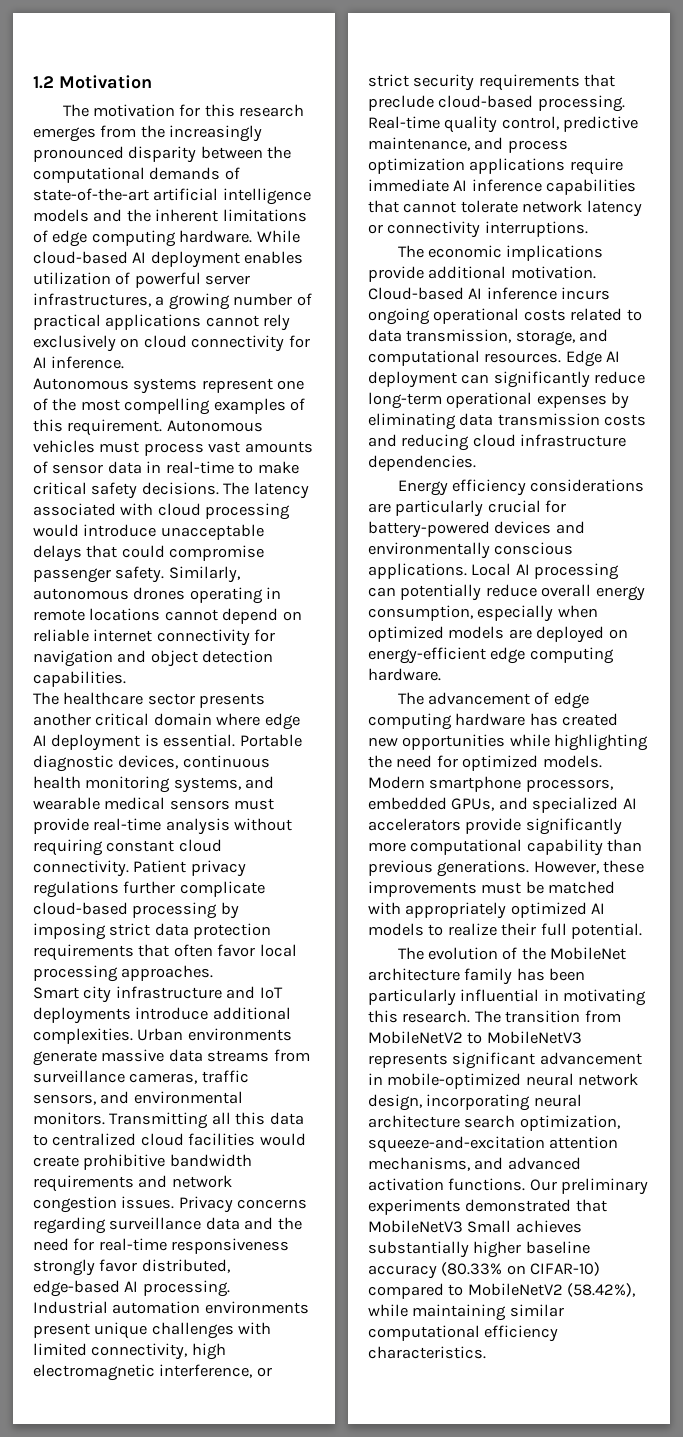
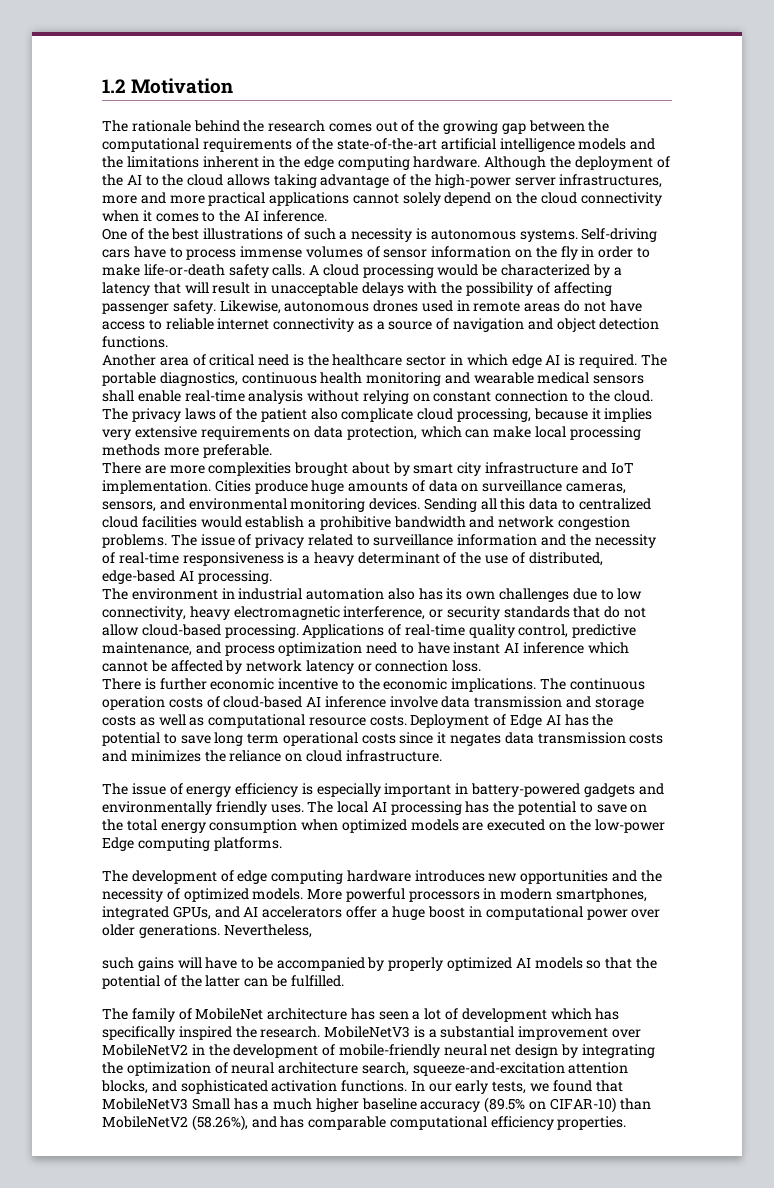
- The motivation for this research emerges from the increasingly pronounced disparity between the computational demands of state-of-the-art artificial intelligence models and the inherent limitations of edge computing hardware. While cloud-based AI deployment enables utilization of powerful server infrastructures, a growing number of practical applications cannot rely exclusively on cloud connectivity for AI inference.
- Autonomous systems represent one of the most compelling examples of this requirement. Autonomous vehicles must process vast amounts of sensor data in real-time to make critical safety decisions. The latency associated with cloud processing would introduce unacceptable delays that could compromise passenger safety.
+ The rationale behind the research comes out of the growing gap between the computational requirements of the state-of-the-art artificial intelligence models and the limitations inherent in the edge computing hardware. Although the deployment of the AI to the cloud allows taking advantage of the high-power server infrastructures, more and more practical applications cannot solely depend on the cloud connectivity when it comes to the AI inference.
+ One of the best illustrations of such a necessity is autonomous systems. Self-driving cars have to process immense volumes of sensor information on the fly in order to make life-or-death safety calls. A cloud processing would be characterized by a latency that will result in unacceptable delays with the possibility of affecting passenger safety.
- Similarly, autonomous drones operating in remote locations cannot depend on reliable internet connectivity for navigation and object detection capabilities.
- The healthcare sector presents another critical domain where edge AI deployment is essential. Portable diagnostic devices, continuous health monitoring systems, and wearable medical sensors must provide real-time analysis without requiring constant cloud connectivity. Patient privacy regulations further complicate cloud-based processing by imposing strict data protection requirements that often favor local processing approaches.
- Smart city infrastructure and IoT deployments introduce additional complexities. Urban environments generate massive data streams from surveillance cameras, traffic sensors, and environmental monitors. Transmitting all this data to centralized cloud facilities would create prohibitive bandwidth requirements and network congestion issues. Privacy concerns regarding surveillance data and the need for real-time responsiveness strongly favor distributed, edge-based AI processing.
- Industrial automation environments present unique challenges with limited connectivity, high electromagnetic interference, or strict security requirements that preclude cloud-based processing. Real-time quality control, predictive maintenance, and process optimization applications require immediate AI inference capabilities that cannot tolerate network latency or connectivity interruptions.
- The economic implications provide additional motivation. Cloud-based AI inference incurs ongoing operational costs related to data transmission, storage, and computational resources. Edge AI deployment can significantly reduce long-term operational expenses by eliminating data transmission costs and reducing cloud infrastructure dependencies.
- Energy efficiency considerations are particularly crucial for battery-powered devices and environmentally conscious applications. Local AI processing can potentially reduce overall energy consumption, especially when optimized models are deployed on energy-efficient edge computing hardware.
- The advancement of edge computing hardware has created new opportunities while highlighting the need for optimized models. Modern smartphone processors, embedded GPUs, and specialized AI accelerators provide significantly more computational capability than previous generations. However, these improvements must be matched with appropriately optimized AI models to realize their full potential.
- The evolution of the MobileNet architecture family has been particularly influential in motivating this research. The transition from MobileNetV2 to MobileNetV3 represents significant advancement in mobile-optimized neural network design, incorporating neural architecture search optimization, squeeze-and-excitation attention mechanisms, and advanced activation functions. Our preliminary experiments demonstrated that MobileNetV3 Small achieves substantially higher baseline accuracy (80.33% on CIFAR-10) compared to MobileNetV2 (58.42%), while maintaining similar computational efficiency characteristics.
+ Likewise, autonomous drones used in remote areas do not have access to reliable internet connectivity as a source of navigation and object detection functions.
+ Another area of critical need is the healthcare sector in which edge AI is required. The portable diagnostics, continuous health monitoring and wearable medical sensors shall enable real-time analysis without relying on constant connection to the cloud. The privacy laws of the patient also complicate cloud processing, because it implies very extensive requirements on data protection, which can make local processing methods more preferable.
+ There are more complexities brought about by smart city infrastructure and IoT implementation. Cities produce huge amounts of data on surveillance cameras, sensors, and environmental monitoring devices. Sending all this data to centralized cloud facilities would establish a prohibitive bandwidth and network congestion problems. The issue of privacy related to surveillance information and the necessity of real-time responsiveness is a heavy determinant of the use of distributed, edge-based AI processing.
+ The environment in industrial automation also has its own challenges due to low connectivity, heavy electromagnetic interference, or security standards that do not allow cloud-based processing. Applications of real-time quality control, predictive maintenance, and process optimization need to have instant AI inference which cannot be affected by network latency or connection loss.
+ There is further economic incentive to the economic implications. The continuous operation costs of cloud-based AI inference involve data transmission and storage costs as well as computational resource costs. Deployment of Edge AI has the potential to save long term operational costs since it negates data transmission costs and minimizes the reliance on cloud infrastructure.
+ The issue of energy efficiency is especially important in battery-powered gadgets and environmentally friendly uses. The local AI processing has the potential to save on the total energy consumption when optimized models are executed on the low-power Edge computing platforms.
+ The development of edge computing hardware introduces new opportunities and the necessity of optimized models. More powerful processors in modern smartphones, integrated GPUs, and AI accelerators offer a huge boost in computational power over older generations. Nevertheless,
+ such gains will have to be accompanied by properly optimized AI models so that the potential of the latter can be fulfilled.
+ The family of MobileNet architecture has seen a lot of development which has specifically inspired the research. MobileNetV3 is a substantial improvement over MobileNetV2 in the development of mobile-friendly neural net design by integrating the optimization of neural architecture search, squeeze-and-excitation attention blocks, and sophisticated activation functions. In our early tests, we found that MobileNetV3 Small has a much higher baseline accuracy (89.5% on CIFAR-10) than MobileNetV2 (58.26%), and has comparable computational efficiency properties.

